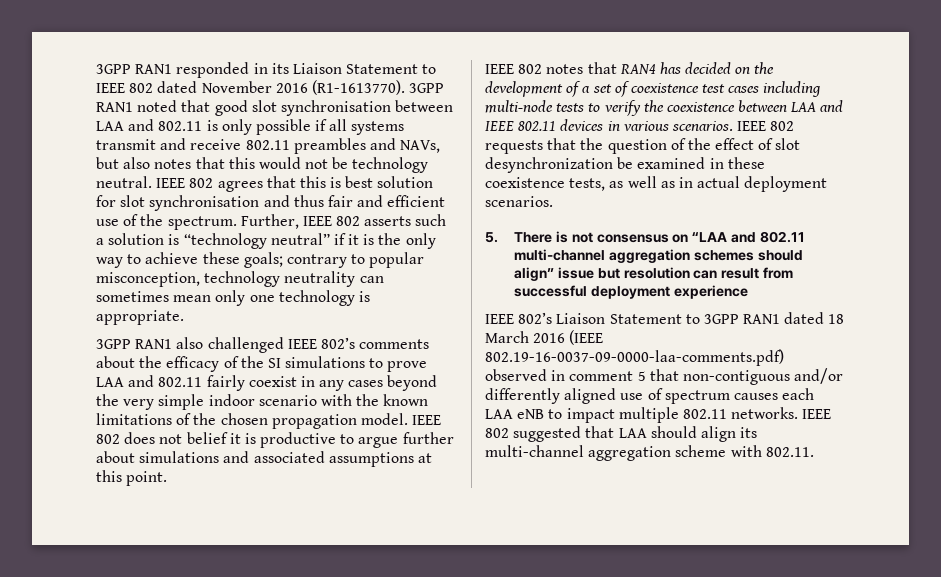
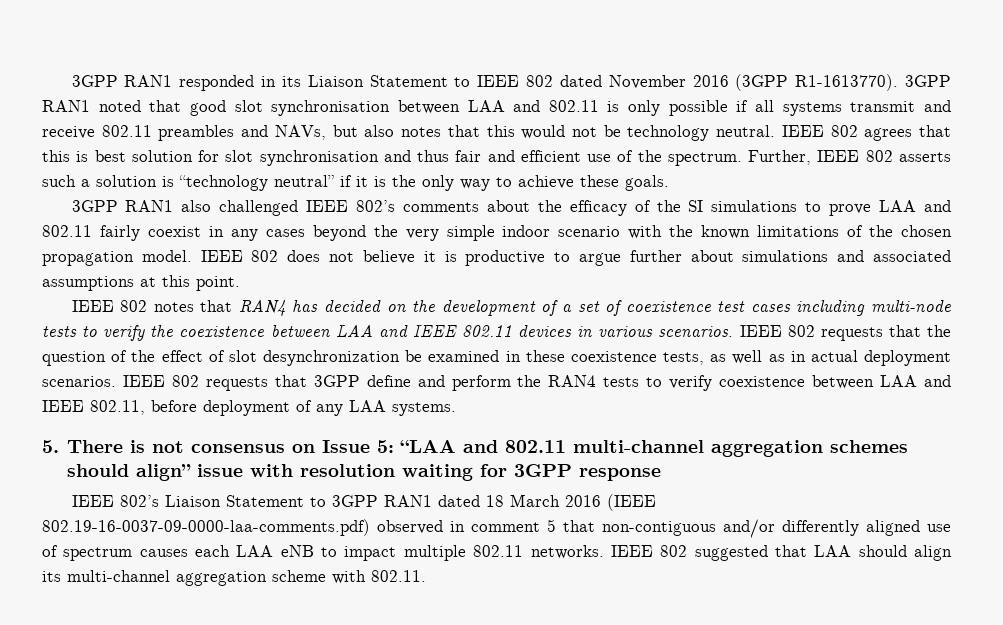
- 3GPP RAN1 responded in its Liaison Statement to IEEE 802 dated November 2016 (R1-1613770).
+ 3GPP RAN1 responded in its Liaison Statement to IEEE 802 dated November 2016 (3GPP R1-1613770).
- Further, IEEE 802 asserts such a solution is “technology neutral” if it is the only way to achieve these goals; contrary to popular misconception, technology neutrality can sometimes mean only one technology is appropriate.
+ Further, IEEE 802 asserts such a solution is “technology neutral” if it is the only way to achieve these goals.
- IEEE 802 does not belief it is productive to argue further about simulations and associated assumptions at this point.
+ IEEE 802 does not believe it is productive to argue further about simulations and associated assumptions at this point.
+ IEEE 802 requests that 3GPP define and perform the RAN4 tests to verify coexistence between LAA and IEEE 802.11, before deployment of any LAA systems.
- 5. There is not consensus on “LAA and 802.11 multi-channel aggregation schemes should align” issue but resolution can result from successful deployment experience
+ 5. There is not consensus on Issue 5: “LAA and 802.11 multi-channel aggregation schemes should align” issue with resolution waiting for 3GPP response

